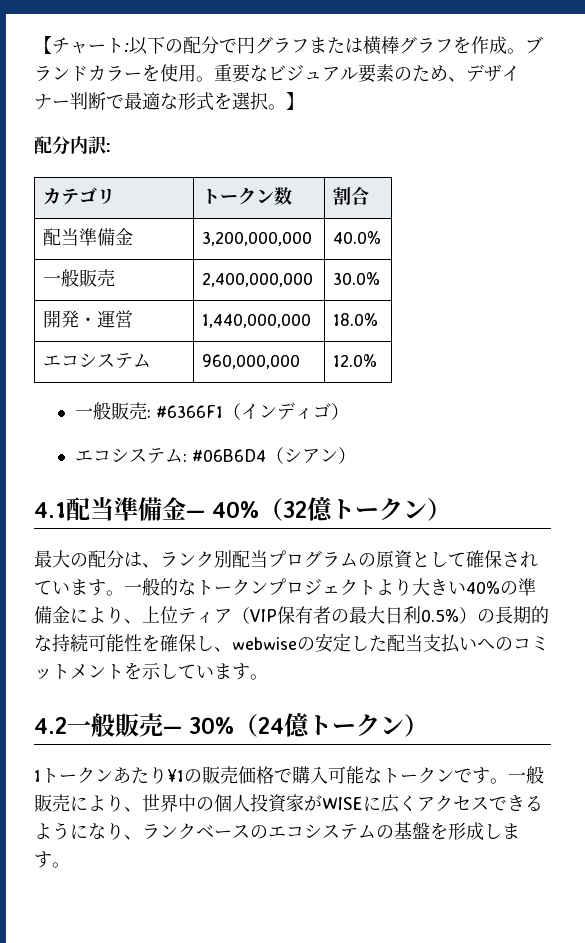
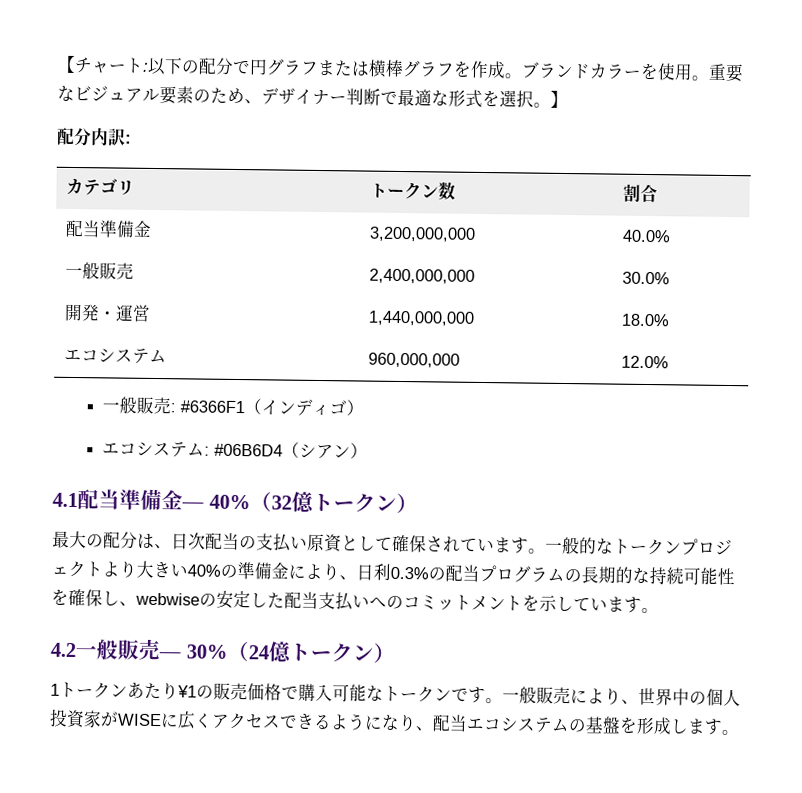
- 最大の配分は、ランク別配当プログラムの原資として確保されています。
+ 最大の配分は、日次配当の支払い原資として確保されています。
- 一般的なトークンプロジェクトより大きい40%の準備金により、上位ティア（VIP保有者の最大日利0.5%）の長期的な持続可能性を確保し、webwiseの安定した配当支払いへのコミットメントを示しています。
+ 一般的なトークンプロジェクトより大きい40%の準備金により、日利0.3%の配当プログラムの長期的な持続可能性を確保し、webwiseの安定した配当支払いへのコミットメントを示しています。
- 一般販売により、世界中の個人投資家がWISEに広くアクセスできるようになり、ランクベースのエコシステムの基盤を形成します。
+ 一般販売により、世界中の個人投資家がWISEに広くアクセスできるようになり、配当エコシステムの基盤を形成します。

